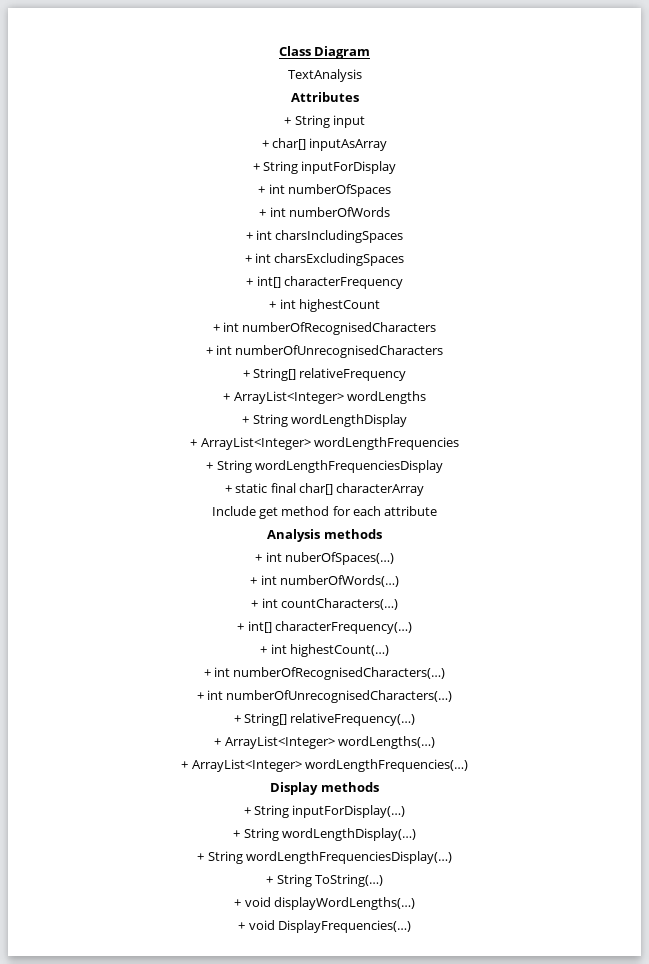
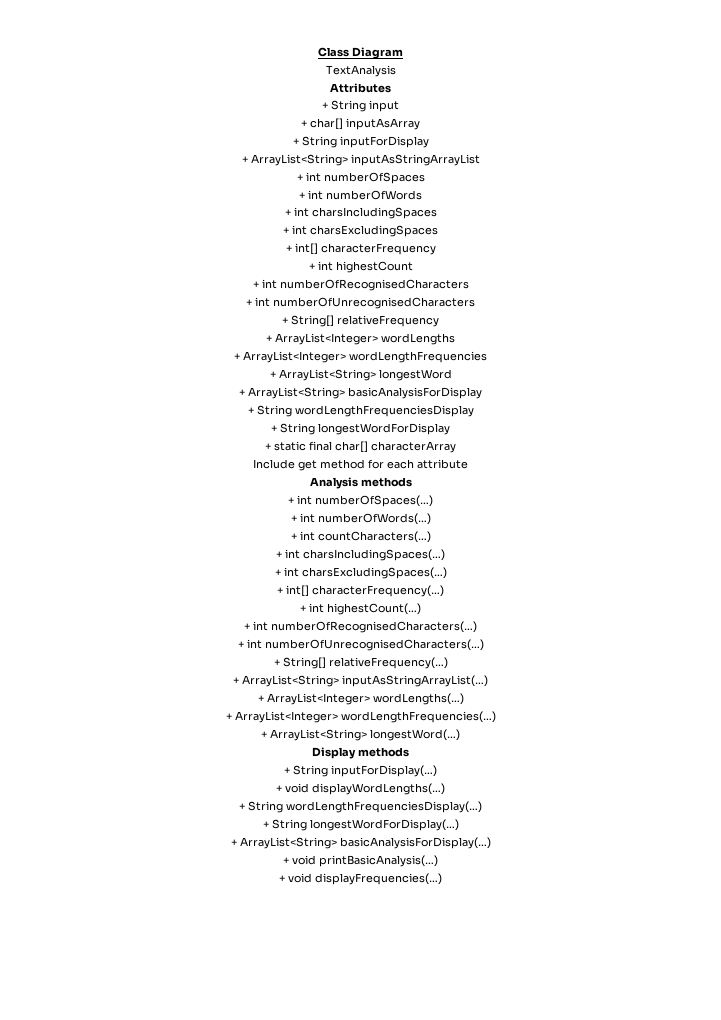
+ + ArrayList<String> inputAsStringArrayList
- + String wordLengthDisplay
+ + ArrayList<String> longestWord
+ + ArrayList<String> basicAnalysisForDisplay
+ + String longestWordForDisplay
- + int nuberOfSpaces(…)
+ + int numberOfSpaces(…)
+ + int charsIncludingSpaces(…)
+ + int charsExcludingSpaces(…)
+ + ArrayList<String> inputAsStringArrayList(…)
+ + ArrayList<String> longestWord(…)
- + String wordLengthDisplay(…)
+ + void displayWordLengths(…)
- + String ToString(…)
- + void displayWordLengths(…)
- + void DisplayFrequencies(…)
+ + String longestWordForDisplay(…)
+ + ArrayList<String> basicAnalysisForDisplay(…)
+ + void printBasicAnalysis(…)
+ + void displayFrequencies(…)

